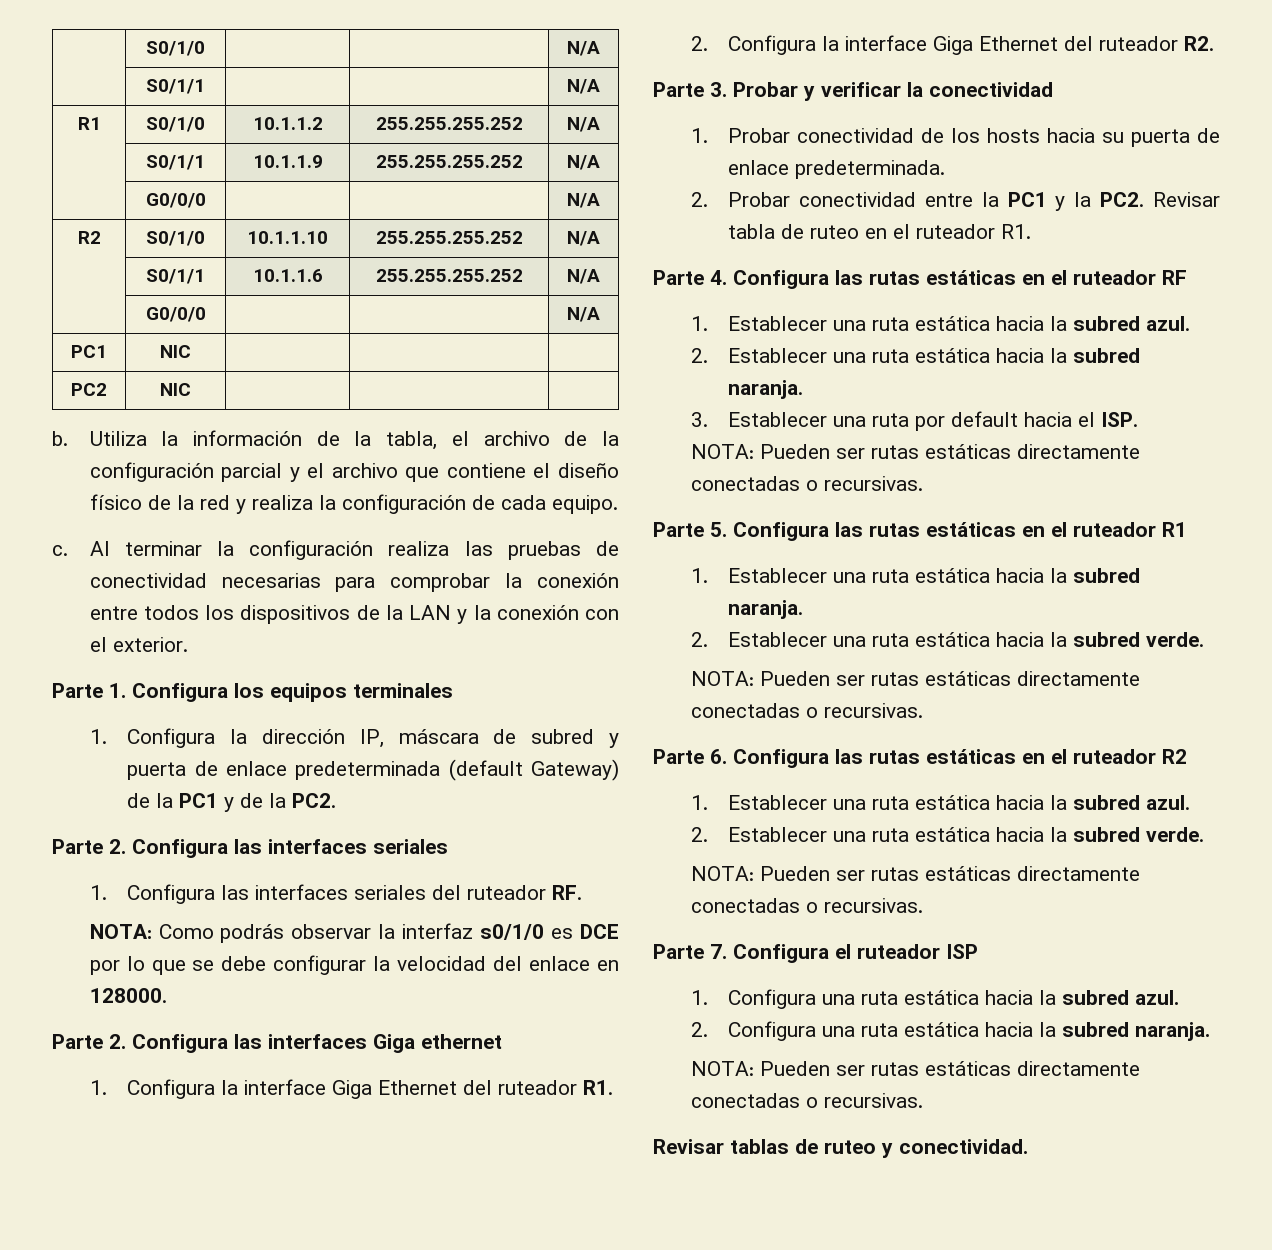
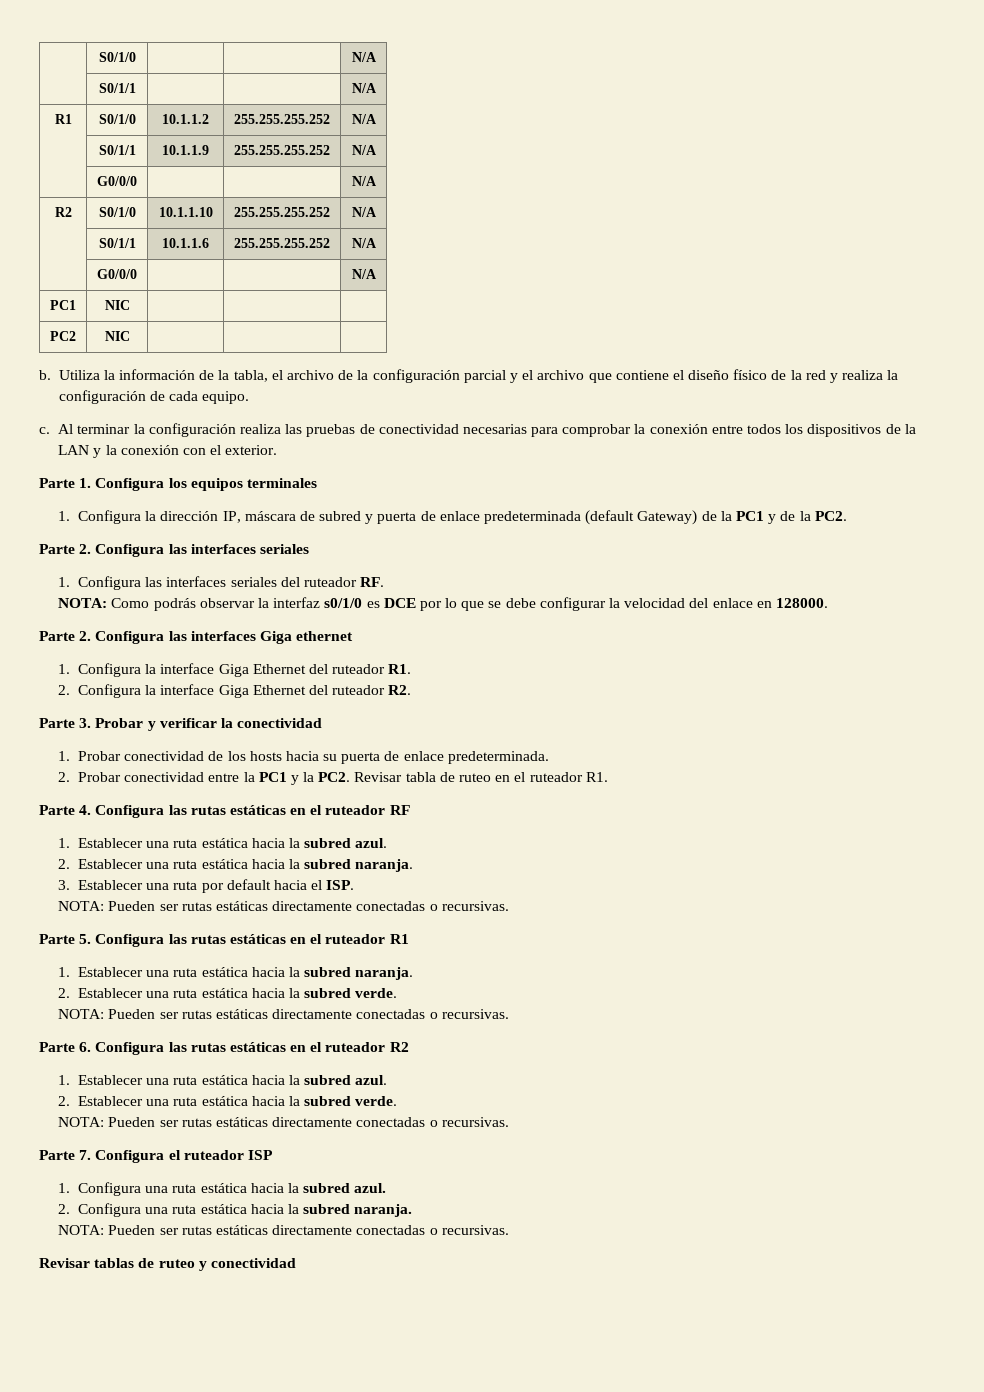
- Revisar tablas de ruteo y conectividad.
+ Revisar tablas de ruteo y conectividad

